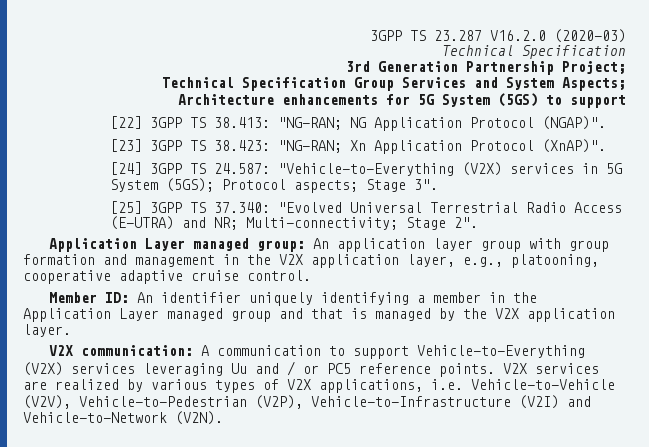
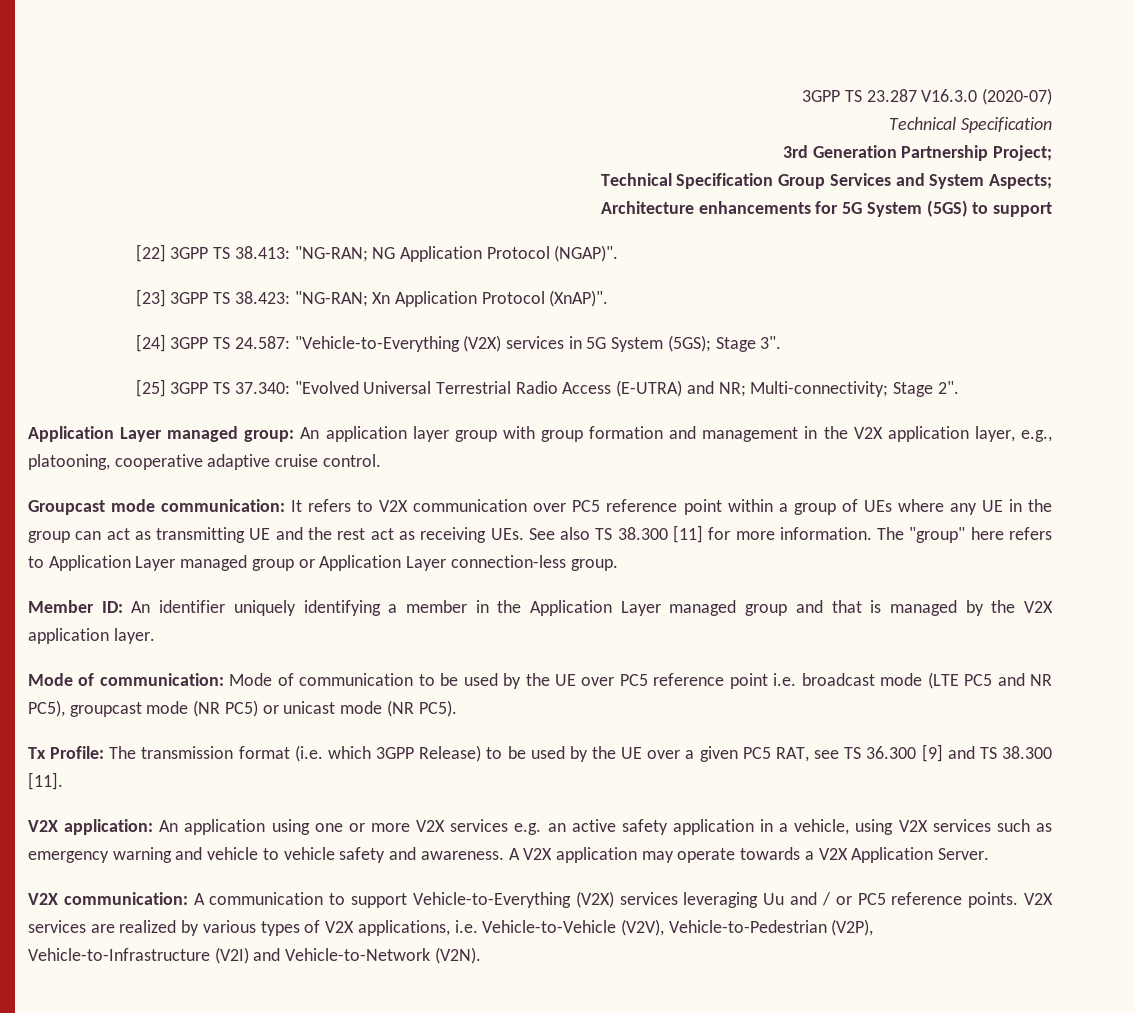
- 3GPP TS 23.287 V16.2.0 (2020-03)
+ 3GPP TS 23.287 V16.3.0 (2020-07)
- [24] 3GPP TS 24.587: "Vehicle-to-Everything (V2X) services in 5G System (5GS); Protocol aspects; Stage 3".
+ [24] 3GPP TS 24.587: "Vehicle-to-Everything (V2X) services in 5G System (5GS); Stage 3".
+ Groupcast mode communication: It refers to V2X communication over PC5 reference point within a group of UEs where any UE in the group can act as transmitting UE and the rest act as receiving UEs. See also TS 38.300 [11] for more information. The "group" here refers to Application Layer managed group or Application Layer connection-less group.
+ Mode of communication: Mode of communication to be used by the UE over PC5 reference point i.e. broadcast mode (LTE PC5 and NR PC5), groupcast mode (NR PC5) or unicast mode (NR PC5).
+ Tx Profile: The transmission format (i.e. which 3GPP Release) to be used by the UE over a given PC5 RAT, see TS 36.300 [9] and TS 38.300 [11].
+ V2X application: An application using one or more V2X services e.g. an active safety application in a vehicle, using V2X services such as emergency warning and vehicle to vehicle safety and awareness. A V2X application may operate towards a V2X Application Server.

